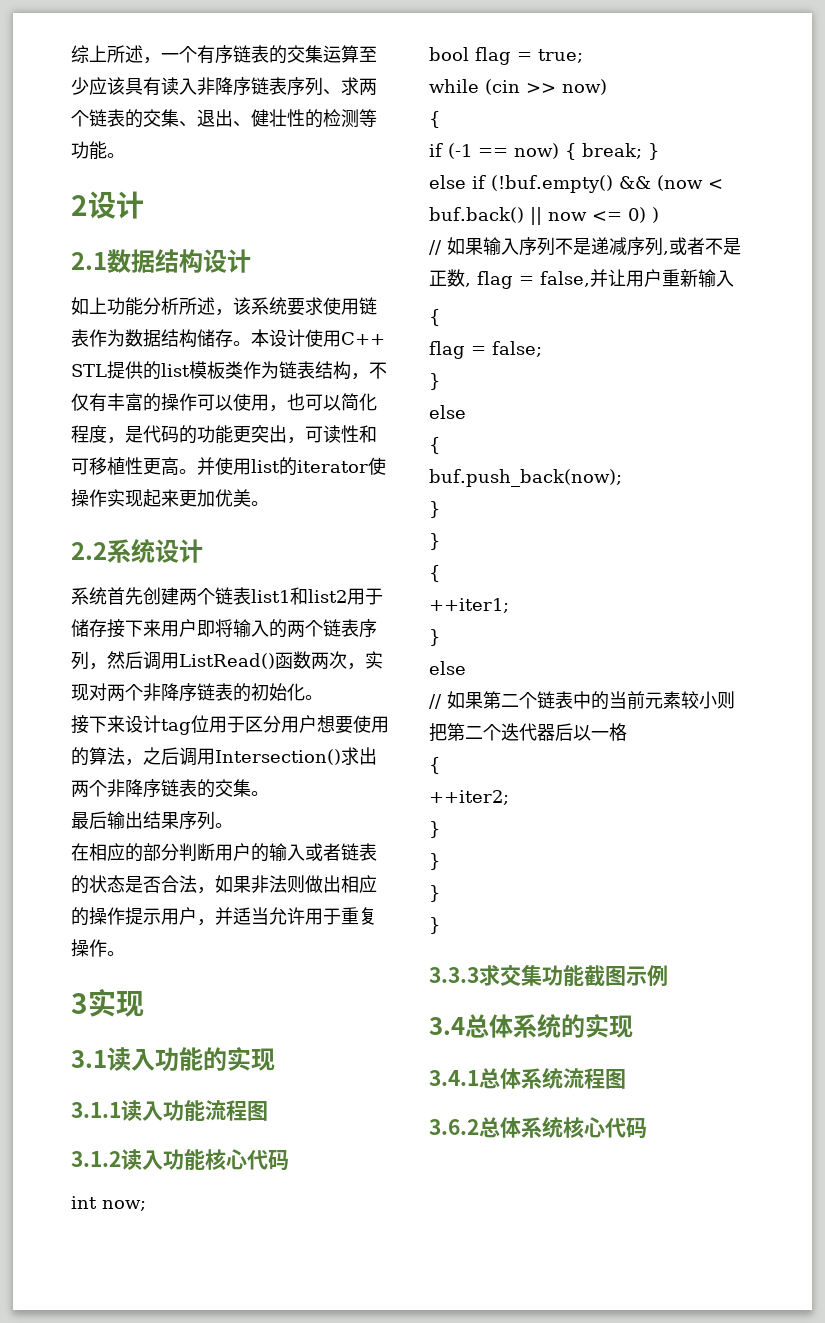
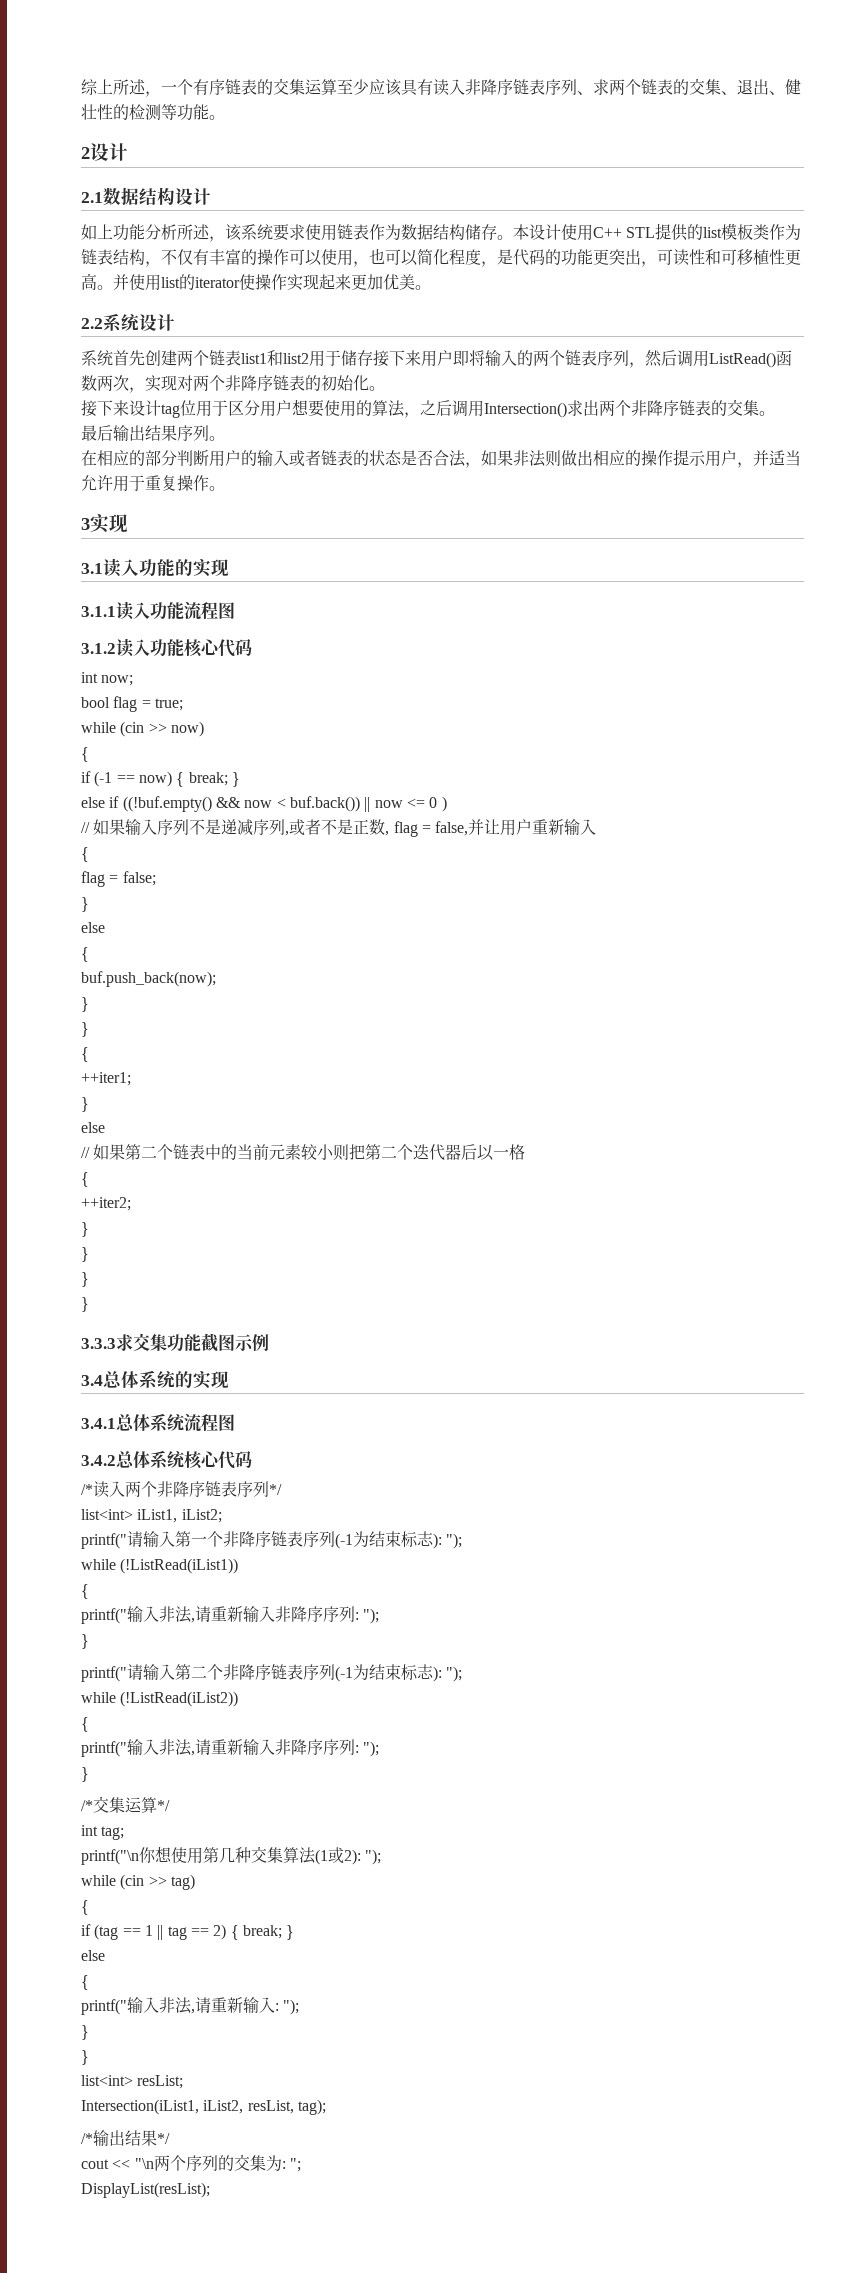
- else if (!buf.empty() && (now < buf.back() || now <= 0) )
+ else if ((!buf.empty() && now < buf.back()) || now <= 0 )
- 3.6.2总体系统核心代码
+ 3.4.2总体系统核心代码
+ /*读入两个非降序链表序列*/
+ list<int> iList1, iList2;
+ printf("请输入第一个非降序链表序列(-1为结束标志): ");
+ while (!ListRead(iList1))
+ {
+ printf("输入非法,请重新输入非降序序列: ");
+ }
+ printf("请输入第二个非降序链表序列(-1为结束标志): ");
+ while (!ListRead(iList2))
+ {
+ printf("输入非法,请重新输入非降序序列: ");
+ }
+ /*交集运算*/
+ int tag;
+ printf("\n你想使用第几种交集算法(1或2): ");
+ while (cin >> tag)
+ {
+ if (tag == 1 || tag == 2) { break; }
+ else
+ {
+ printf("输入非法,请重新输入: ");
+ }
+ }
+ list<int> resList;
+ Intersection(iList1, iList2, resList, tag);
+ /*输出结果*/
+ cout << "\n两个序列的交集为: ";
+ DisplayList(resList);

